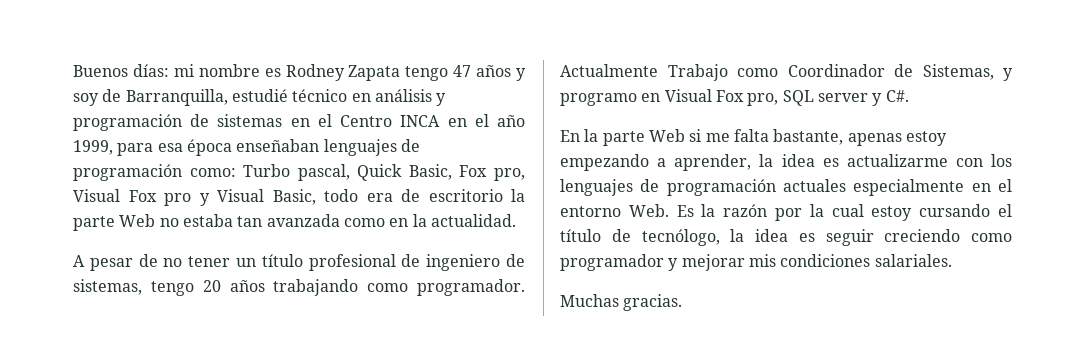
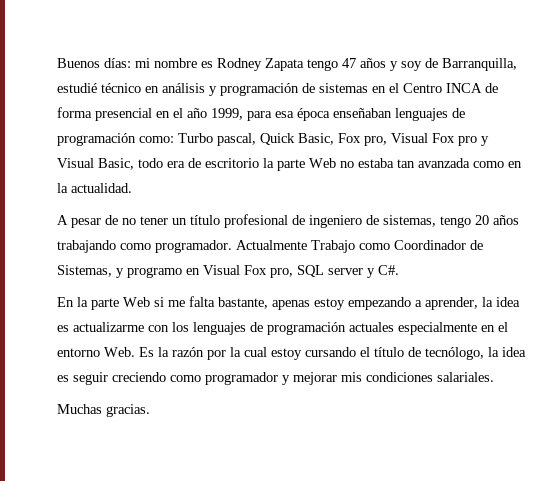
- mi nombre es Rodney Zapata tengo 47 años y soy de Barranquilla, estudié técnico en análisis y programación de sistemas en el Centro INCA en el año 1999, para esa época enseñaban lenguajes de programación como:
+ mi nombre es Rodney Zapata tengo 47 años y soy de Barranquilla, estudié técnico en análisis y programación de sistemas en el Centro INCA de forma presencial en el año 1999, para esa época enseñaban lenguajes de programación como:

